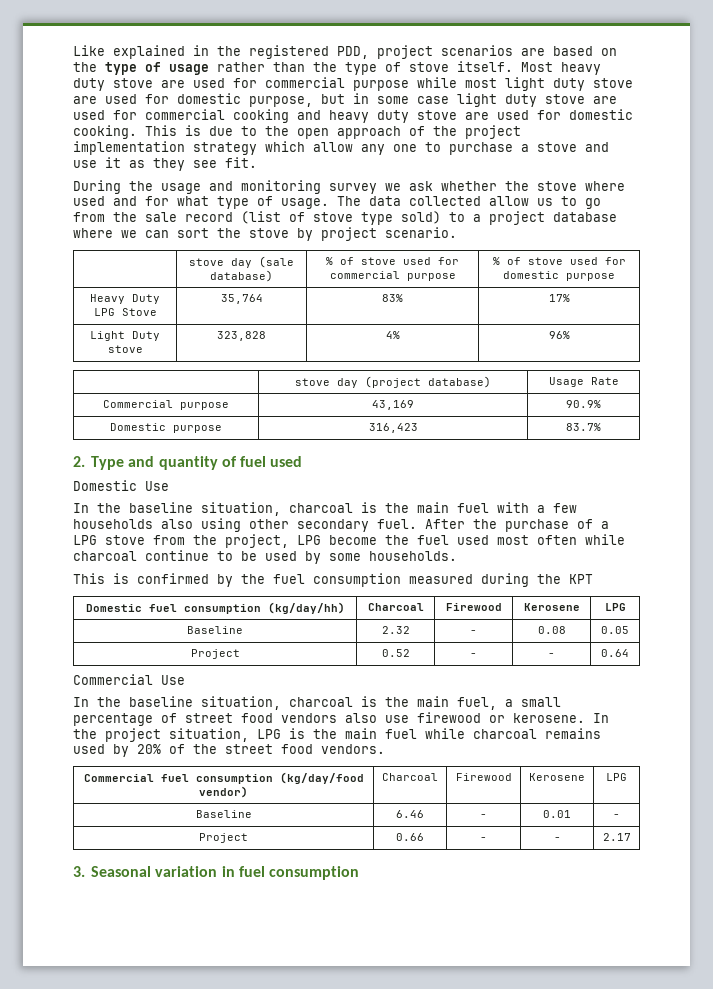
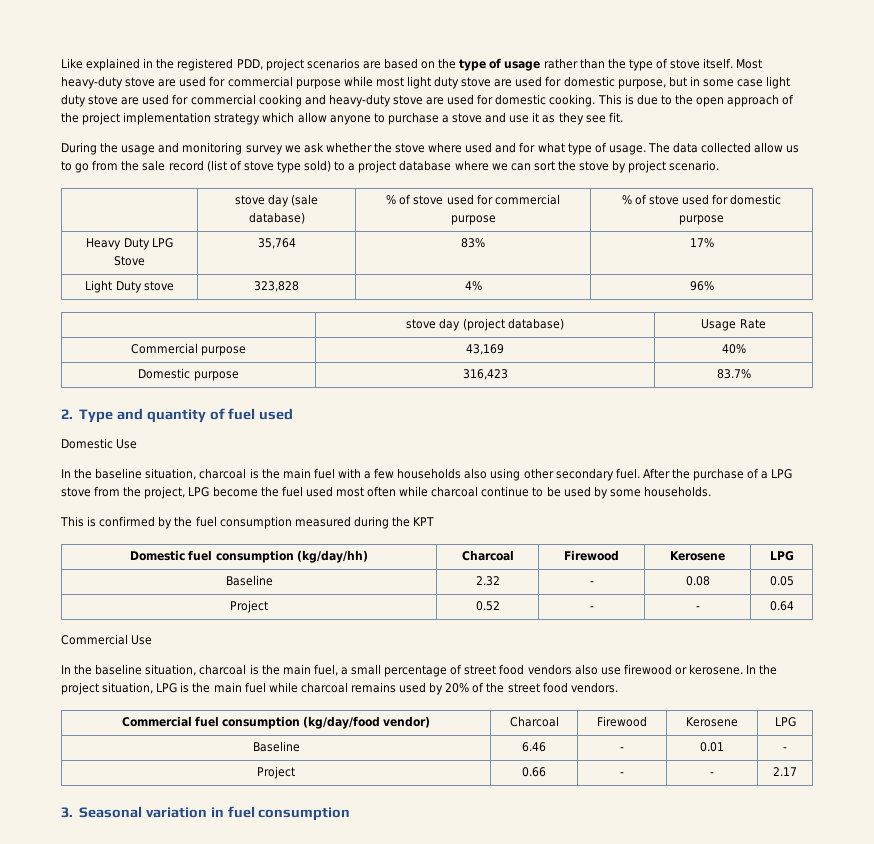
- Most heavy duty stove are used for commercial purpose while most light duty stove are used for domestic purpose, but in some case light duty stove are used for commercial cooking and heavy duty stove are used for domestic cooking.
+ Most heavy-duty stove are used for commercial purpose while most light duty stove are used for domestic purpose, but in some case light duty stove are used for commercial cooking and heavy-duty stove are used for domestic cooking.
- This is due to the open approach of the project implementation strategy which allow any one to purchase a stove and use it as they see fit.
+ This is due to the open approach of the project implementation strategy which allow anyone to purchase a stove and use it as they see fit.
- Commercial purpose | 43,169 | 90.9%
+ Commercial purpose | 43,169 | 40%

